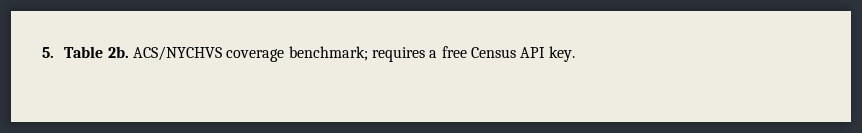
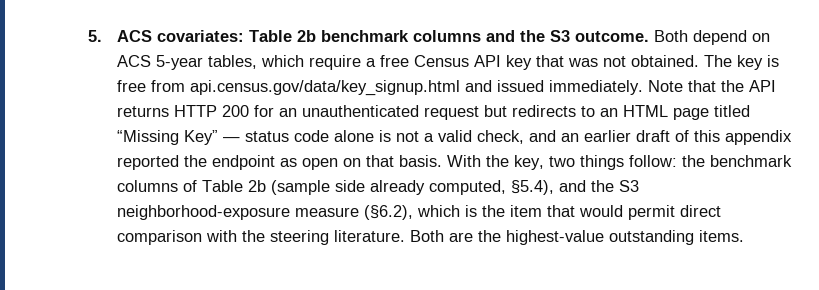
- 5. Table 2b. ACS/NYCHVS coverage benchmark; requires a free Census API key.
+ 5. ACS covariates: Table 2b benchmark columns and the S3 outcome. Both depend on ACS 5-year tables, which require a free Census API key that was not obtained. The key is free from api.census.gov/data/key_signup.html and issued immediately. Note that the API returns HTTP 200 for an unauthenticated request but redirects to an HTML page titled “Missing Key” — status code alone is not a valid check, and an earlier draft of this appendix reported the endpoint as open on that basis. With the key, two things follow: the benchmark columns of Table 2b (sample side already computed, §5.4), and the S3 neighborhood-exposure measure (§6.2), which is the item that would permit direct comparison with the steering literature. Both are the highest-value outstanding items.

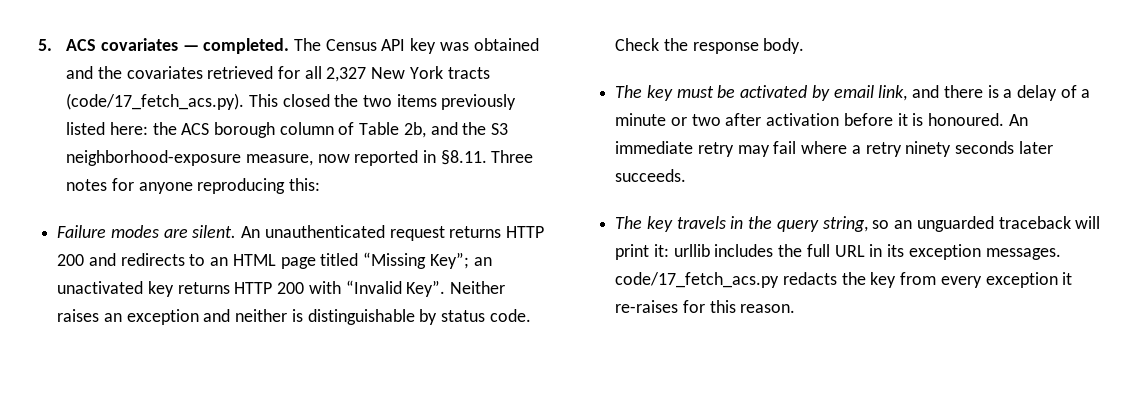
- 5. ACS covariates: Table 2b benchmark columns and the S3 outcome. Both depend on ACS 5-year tables, which require a free Census API key that was not obtained. The key is free from api.census.gov/data/key_signup.html and issued immediately. Note that the API returns HTTP 200 for an unauthenticated request but redirects to an HTML page titled “Missing Key” — status code alone is not a valid check, and an earlier draft of this appendix reported the endpoint as open on that basis. With the key, two things follow: the benchmark columns of Table 2b (sample side already computed, §5.4), and the S3 neighborhood-exposure measure (§6.2), which is the item that would permit direct comparison with the steering literature. Both are the highest-value outstanding items.
+ 5. ACS covariates — completed. The Census API key was obtained and the covariates retrieved for all 2,327 New York tracts (code/17_fetch_acs.py). This closed the two items previously listed here: the ACS borough column of Table 2b, and the S3 neighborhood-exposure measure, now reported in §8.11. Three notes for anyone reproducing this:
+ Failure modes are silent. An unauthenticated request returns HTTP 200 and redirects to an HTML page titled “Missing Key”; an unactivated key returns HTTP 200 with “Invalid Key”. Neither raises an exception and neither is distinguishable by status code. Check the response body.
+ The key must be activated by email link, and there is a delay of a minute or two after activation before it is honoured. An immediate retry may fail where a retry ninety seconds later succeeds.
+ The key travels in the query string, so an unguarded traceback will print it: urllib includes the full URL in its exception messages. code/17_fetch_acs.py redacts the key from every exception it re-raises for this reason.

